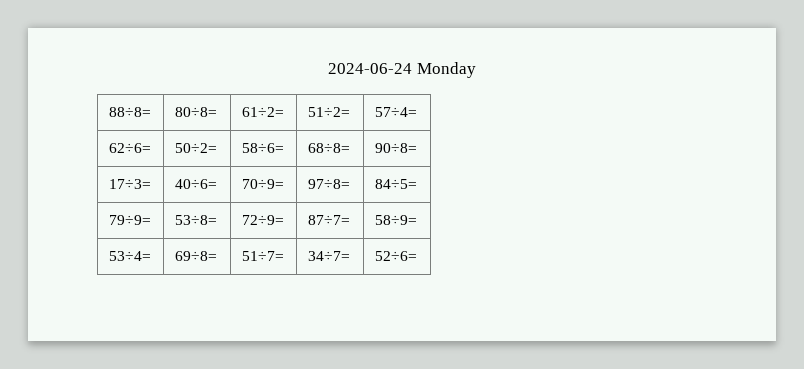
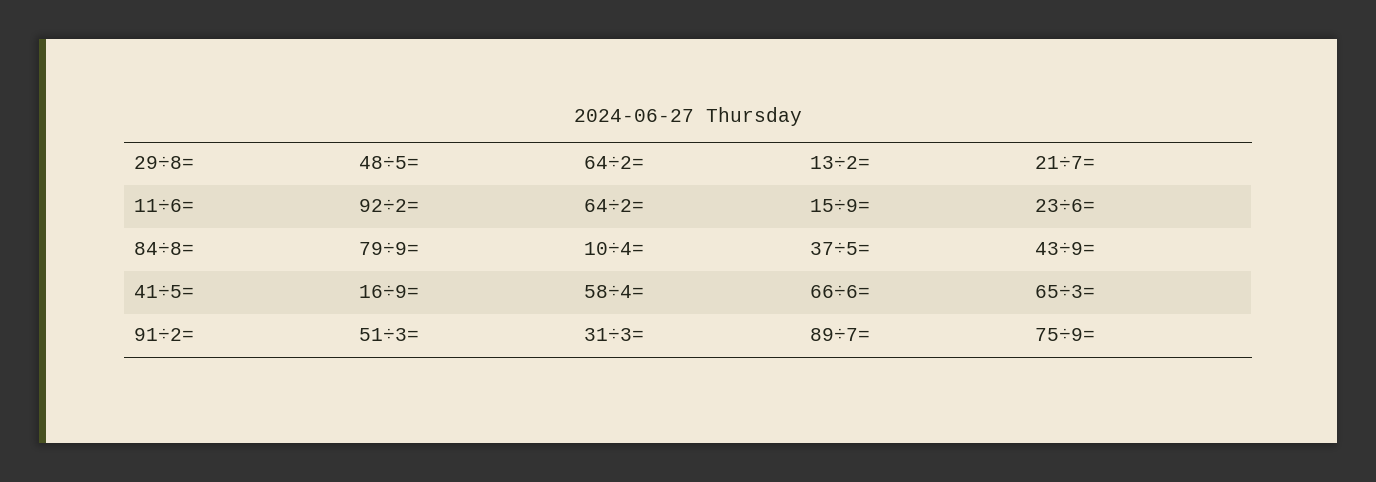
- 2024-06-24 Monday
- 88÷8= | 80÷8= | 61÷2= | 51÷2= | 57÷4=
- 62÷6= | 50÷2= | 58÷6= | 68÷8= | 90÷8=
- 17÷3= | 40÷6= | 70÷9= | 97÷8= | 84÷5=
- 79÷9= | 53÷8= | 72÷9= | 87÷7= | 58÷9=
- 53÷4= | 69÷8= | 51÷7= | 34÷7= | 52÷6=
+ 2024-06-27 Thursday
+ 29÷8= | 48÷5= | 64÷2= | 13÷2= | 21÷7=
+ 11÷6= | 92÷2= | 64÷2= | 15÷9= | 23÷6=
+ 84÷8= | 79÷9= | 10÷4= | 37÷5= | 43÷9=
+ 41÷5= | 16÷9= | 58÷4= | 66÷6= | 65÷3=
+ 91÷2= | 51÷3= | 31÷3= | 89÷7= | 75÷9=

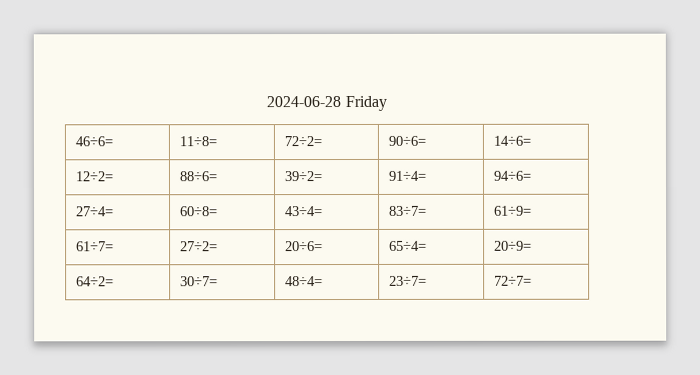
- 2024-06-27 Thursday
- 29÷8= | 48÷5= | 64÷2= | 13÷2= | 21÷7=
- 11÷6= | 92÷2= | 64÷2= | 15÷9= | 23÷6=
- 84÷8= | 79÷9= | 10÷4= | 37÷5= | 43÷9=
- 41÷5= | 16÷9= | 58÷4= | 66÷6= | 65÷3=
- 91÷2= | 51÷3= | 31÷3= | 89÷7= | 75÷9=
+ 2024-06-28 Friday
+ 46÷6= | 11÷8= | 72÷2= | 90÷6= | 14÷6=
+ 12÷2= | 88÷6= | 39÷2= | 91÷4= | 94÷6=
+ 27÷4= | 60÷8= | 43÷4= | 83÷7= | 61÷9=
+ 61÷7= | 27÷2= | 20÷6= | 65÷4= | 20÷9=
+ 64÷2= | 30÷7= | 48÷4= | 23÷7= | 72÷7=

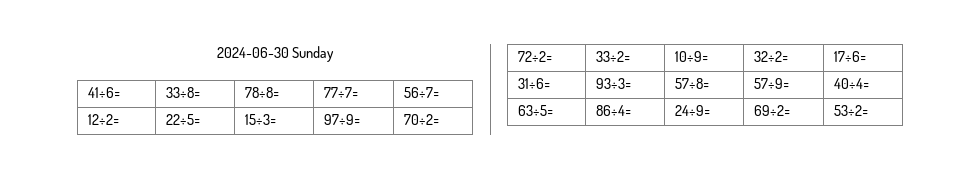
- 2024-06-28 Friday
- 46÷6= | 11÷8= | 72÷2= | 90÷6= | 14÷6=
- 12÷2= | 88÷6= | 39÷2= | 91÷4= | 94÷6=
- 27÷4= | 60÷8= | 43÷4= | 83÷7= | 61÷9=
- 61÷7= | 27÷2= | 20÷6= | 65÷4= | 20÷9=
- 64÷2= | 30÷7= | 48÷4= | 23÷7= | 72÷7=
+ 2024-06-30 Sunday
+ 41÷6= | 33÷8= | 78÷8= | 77÷7= | 56÷7=
+ 12÷2= | 22÷5= | 15÷3= | 97÷9= | 70÷2=
+ 72÷2= | 33÷2= | 10÷9= | 32÷2= | 17÷6=
+ 31÷6= | 93÷3= | 57÷8= | 57÷9= | 40÷4=
+ 63÷5= | 86÷4= | 24÷9= | 69÷2= | 53÷2=

